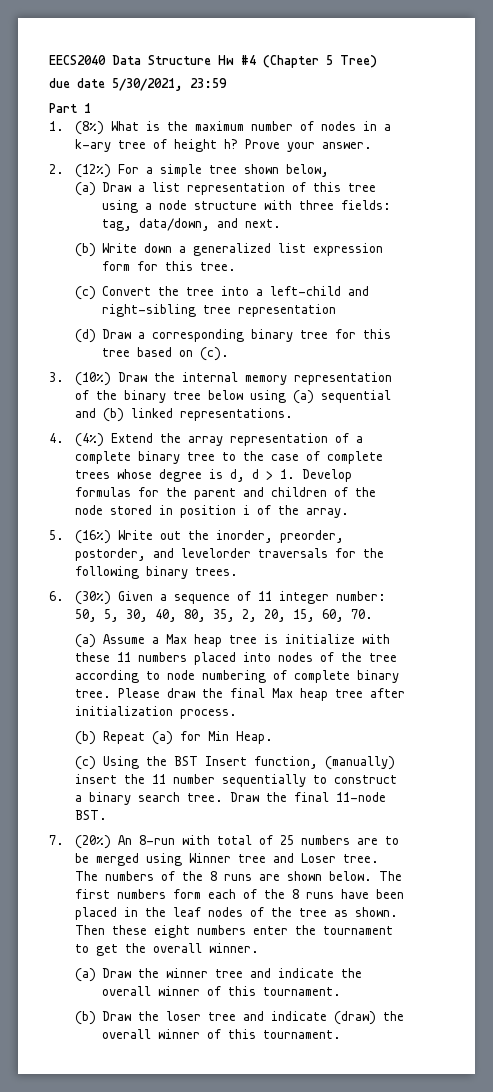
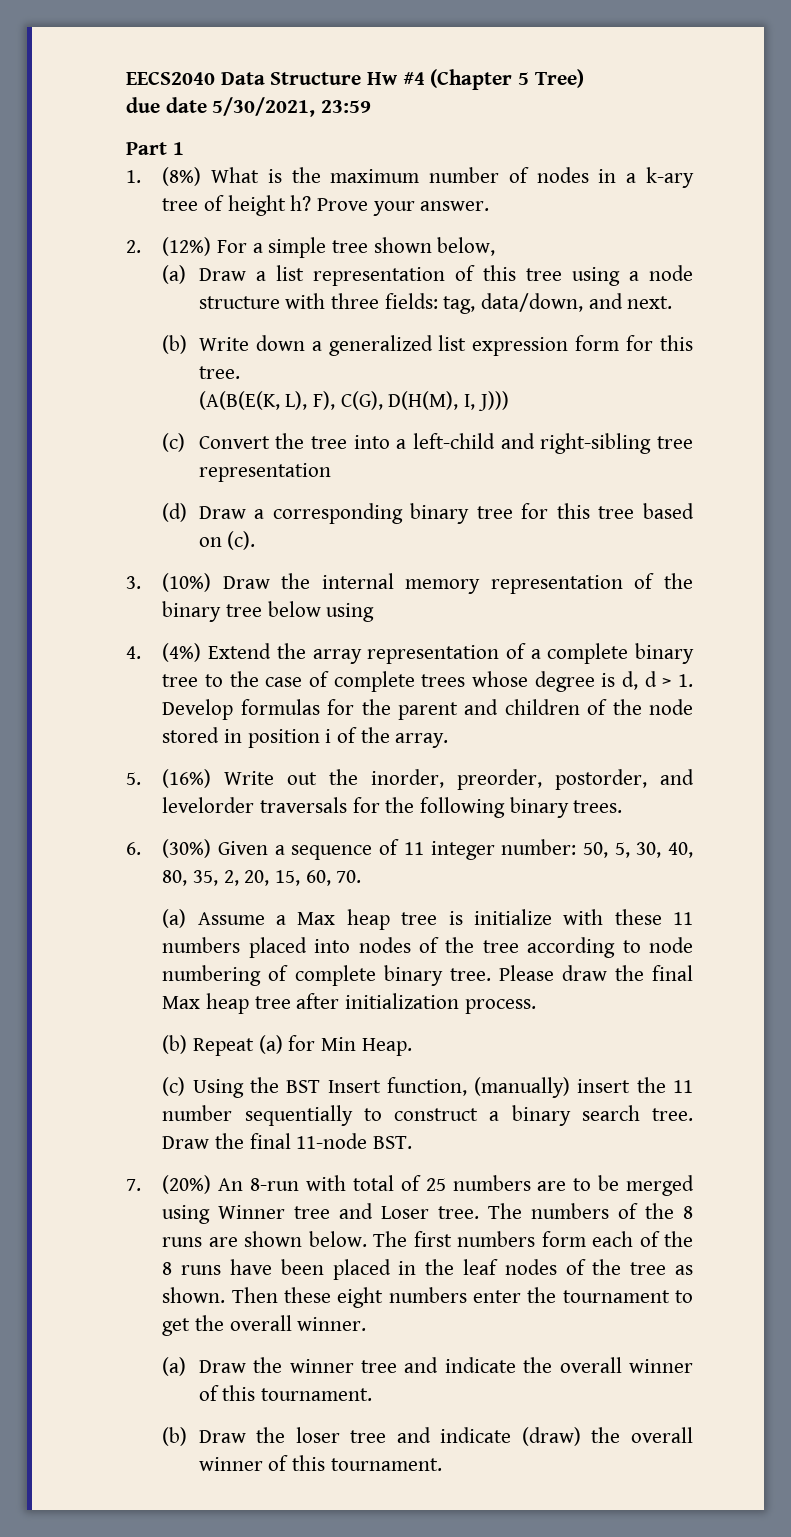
+ (A(B(E(K, L), F), C(G), D(H(M), I, J)))
- 3. (10%) Draw the internal memory representation of the binary tree below using (a) sequential and (b) linked representations.
+ 3. (10%) Draw the internal memory representation of the binary tree below using

